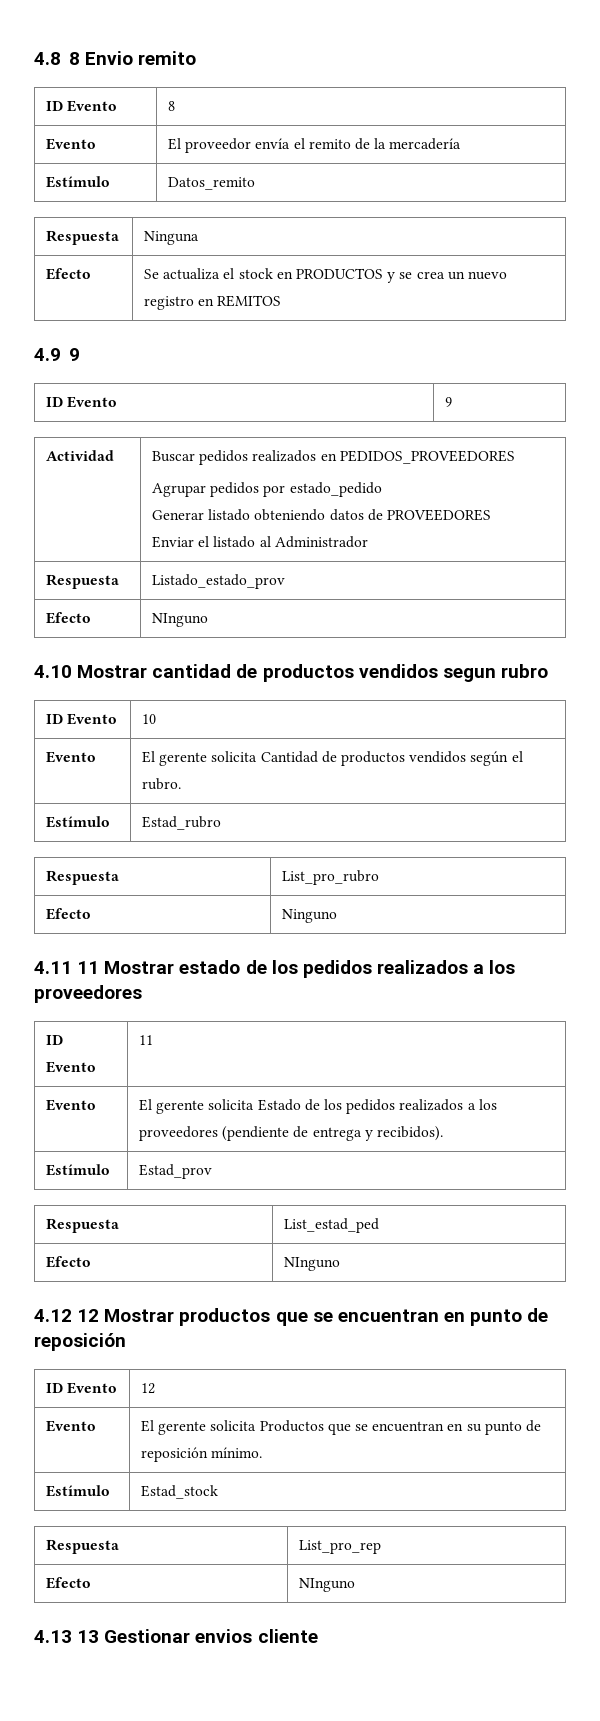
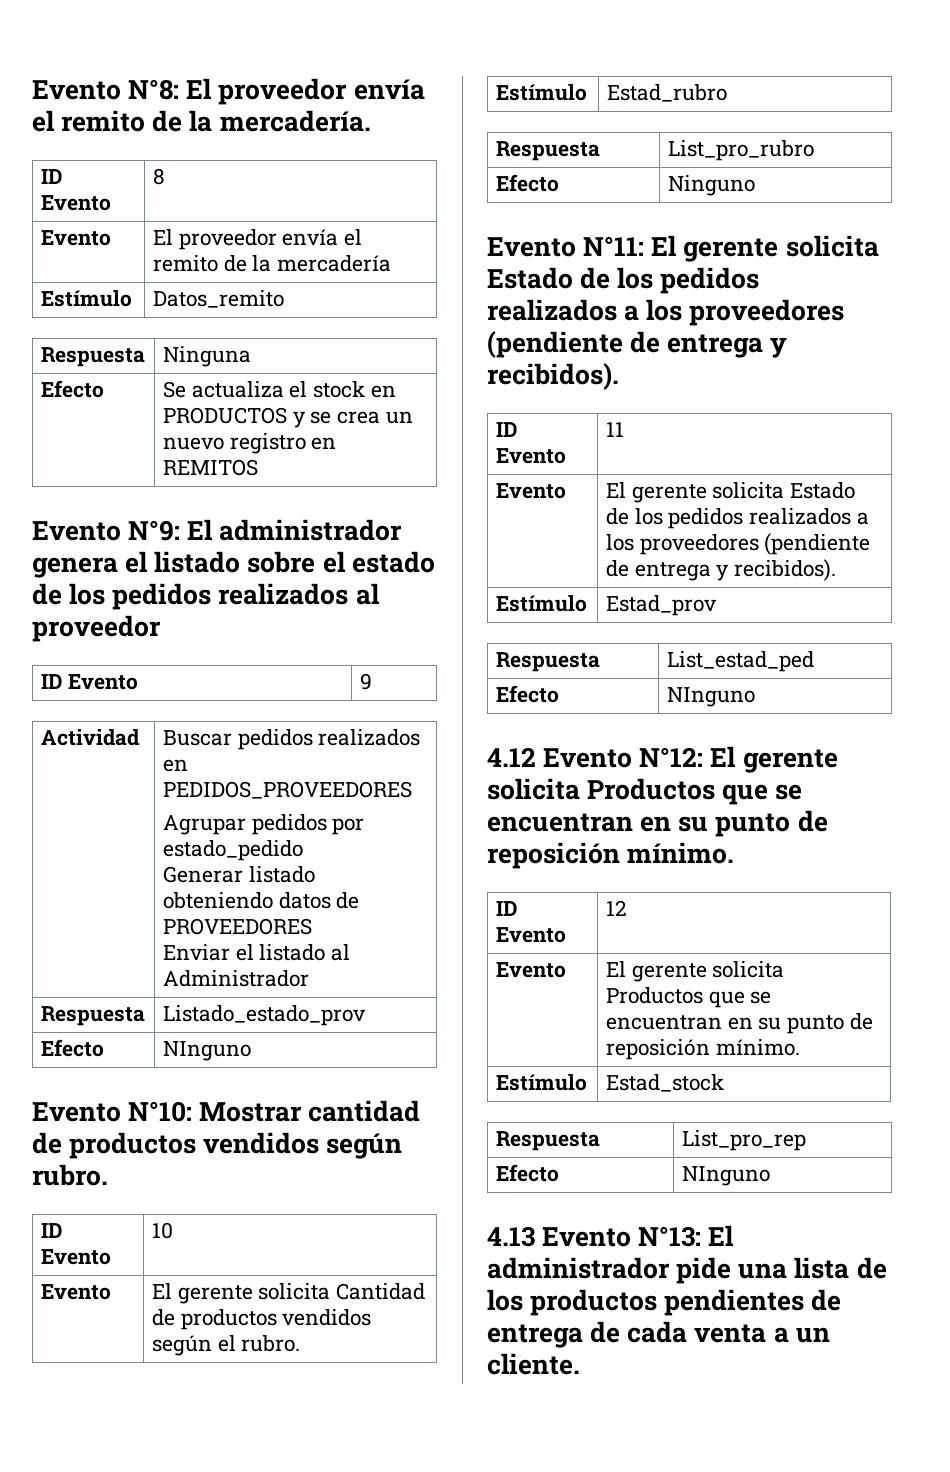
- 4.8 8 Envio remito
+ Evento N°8: El proveedor envía el remito de la mercadería.
- 4.9 9
+ Evento N°9: El administrador genera el listado sobre el estado de los pedidos realizados al proveedor
- 4.10 Mostrar cantidad de productos vendidos segun rubro
+ Evento N°10: Mostrar cantidad de productos vendidos según rubro.
- 4.11 11 Mostrar estado de los pedidos realizados a los proveedores
+ Evento N°11: El gerente solicita Estado de los pedidos realizados a los proveedores (pendiente de entrega y recibidos).
- 4.12 12 Mostrar productos que se encuentran en punto de reposición
+ 4.12 Evento N°12: El gerente solicita Productos que se encuentran en su punto de reposición mínimo.
- 4.13 13 Gestionar envios cliente
+ 4.13 Evento N°13: El administrador pide una lista de los productos pendientes de entrega de cada venta a un cliente.

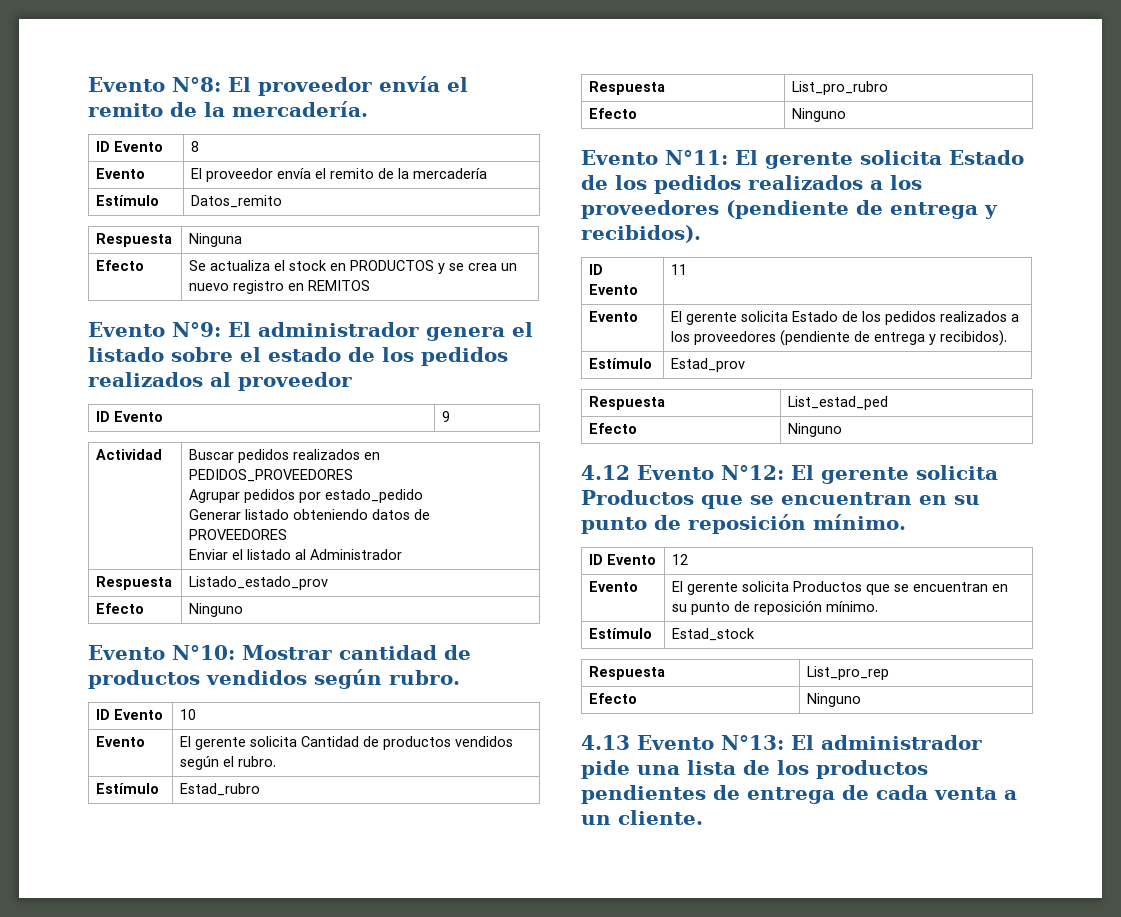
  Respuesta | Listado_estado_prov
- Efecto | NInguno
+ Efecto | Ninguno
  Respuesta | List_estad_ped
- Efecto | NInguno
+ Efecto | Ninguno
  Respuesta | List_pro_rep
- Efecto | NInguno
+ Efecto | Ninguno

